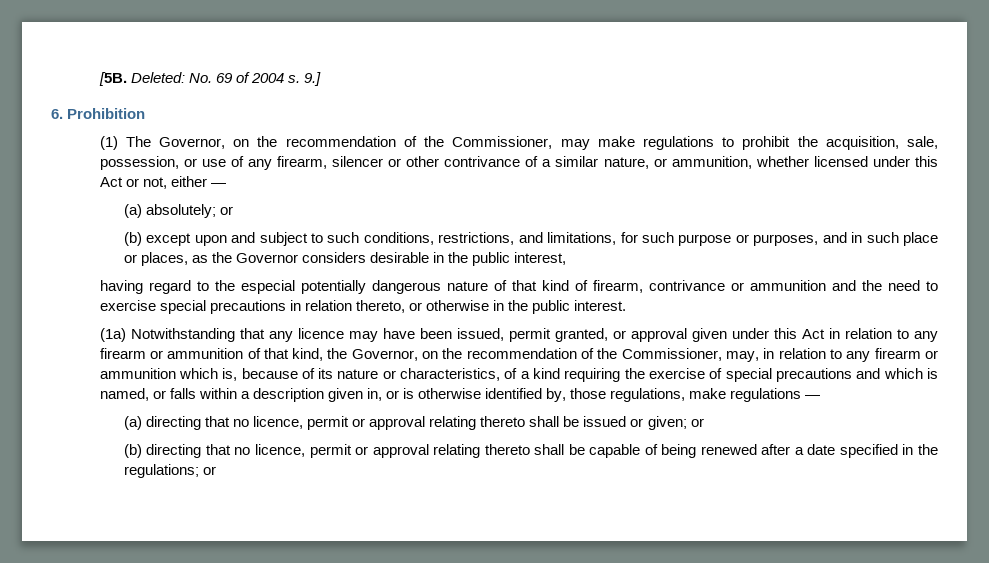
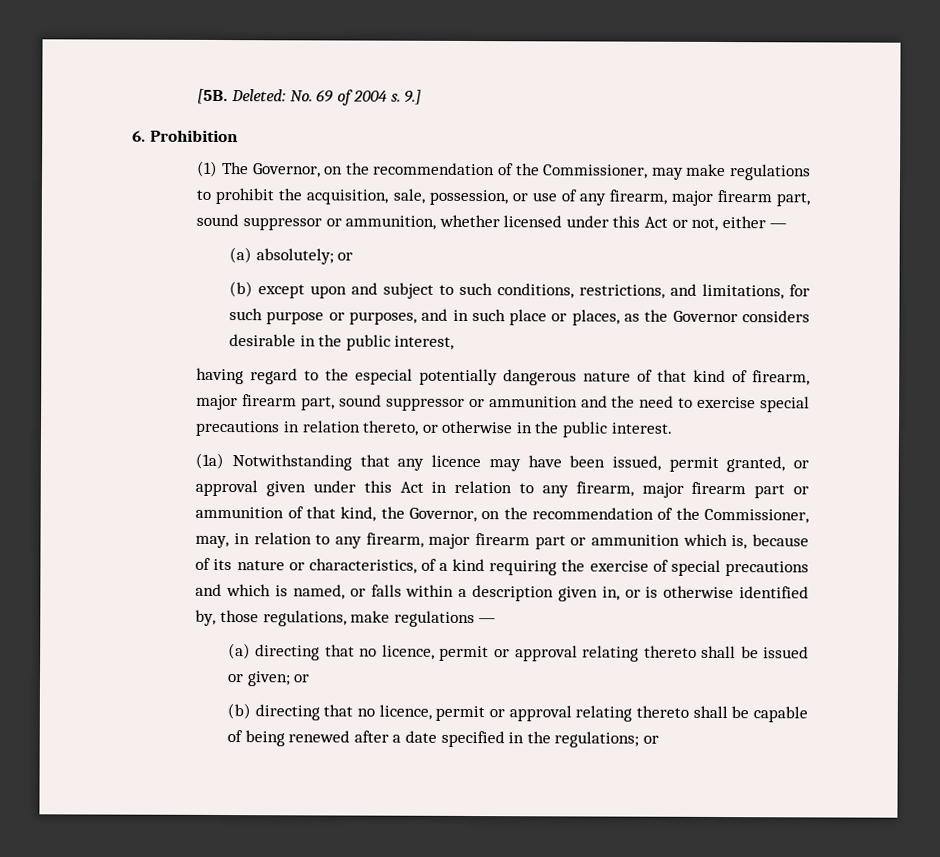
- (1) The Governor, on the recommendation of the Commissioner, may make regulations to prohibit the acquisition, sale, possession, or use of any firearm, silencer or other contrivance of a similar nature, or ammunition, whether licensed under this Act or not, either —
+ (1) The Governor, on the recommendation of the Commissioner, may make regulations to prohibit the acquisition, sale, possession, or use of any firearm, major firearm part, sound suppressor or ammunition, whether licensed under this Act or not, either —
- having regard to the especial potentially dangerous nature of that kind of firearm, contrivance or ammunition and the need to exercise special precautions in relation thereto, or otherwise in the public interest.
+ having regard to the especial potentially dangerous nature of that kind of firearm, major firearm part, sound suppressor or ammunition and the need to exercise special precautions in relation thereto, or otherwise in the public interest.
- (1a) Notwithstanding that any licence may have been issued, permit granted, or approval given under this Act in relation to any firearm or ammunition of that kind, the Governor, on the recommendation of the Commissioner, may, in relation to any firearm or ammunition which is, because of its nature or characteristics, of a kind requiring the exercise of special precautions and which is named, or falls within a description given in, or is otherwise identified by, those regulations, make regulations —
+ (1a) Notwithstanding that any licence may have been issued, permit granted, or approval given under this Act in relation to any firearm, major firearm part or ammunition of that kind, the Governor, on the recommendation of the Commissioner, may, in relation to any firearm, major firearm part or ammunition which is, because of its nature or characteristics, of a kind requiring the exercise of special precautions and which is named, or falls within a description given in, or is otherwise identified by, those regulations, make regulations —

